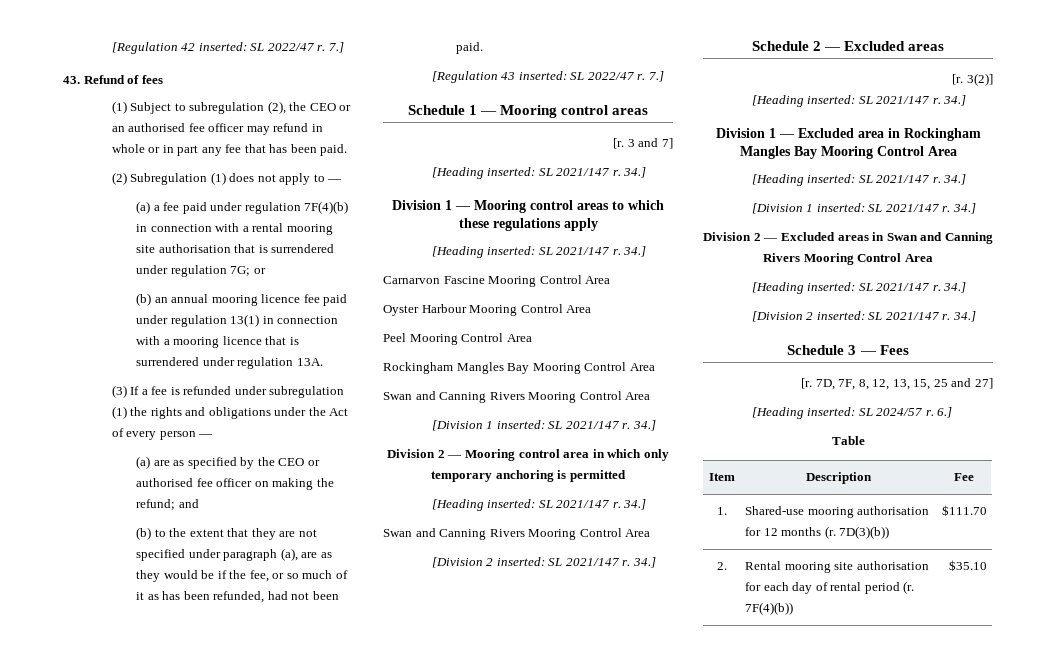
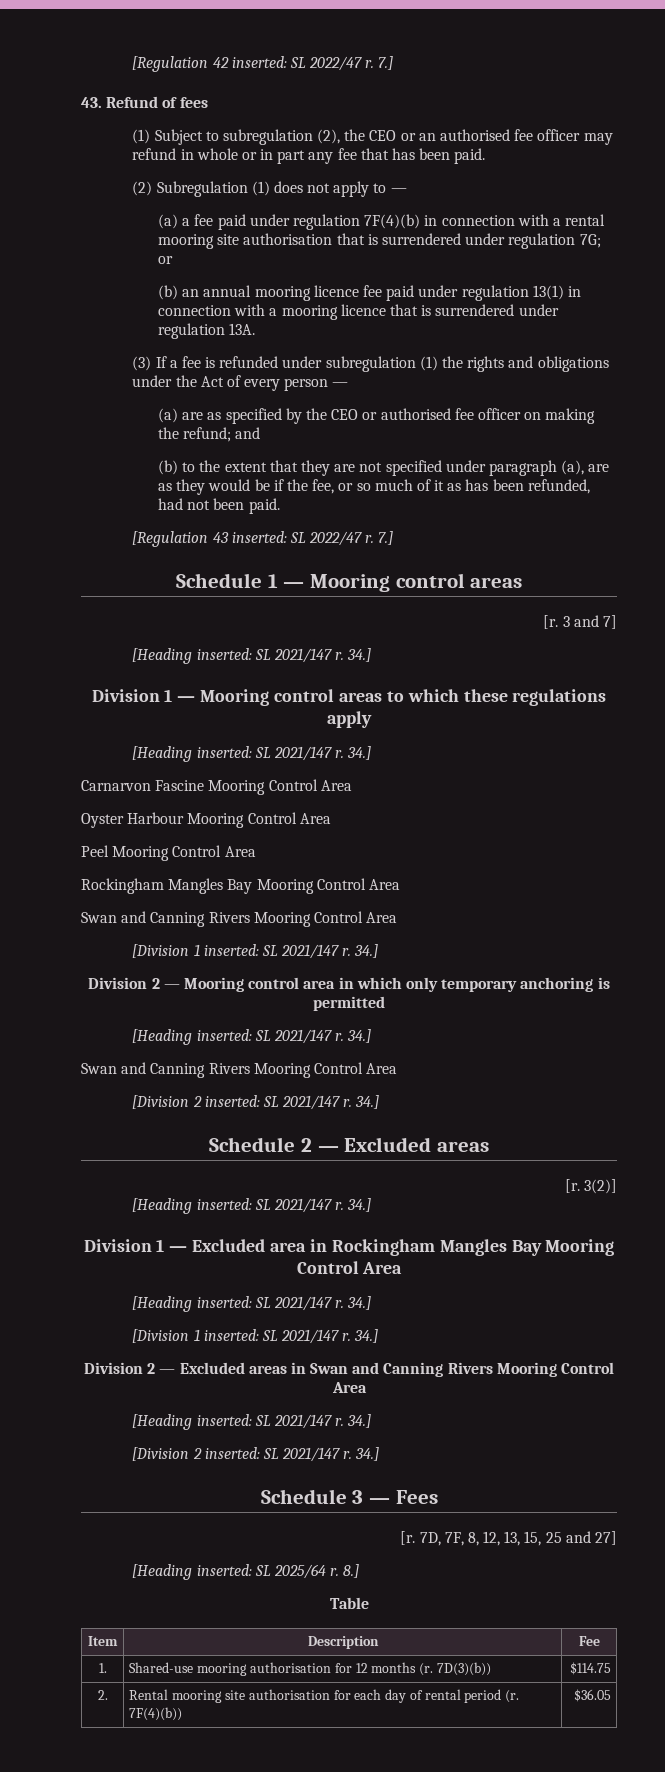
- [Heading inserted: SL 2024/57 r. 6.]
+ [Heading inserted: SL 2025/64 r. 8.]
- 1. | Shared-use mooring authorisation for 12 months (r. 7D(3)(b)) | $111.70
+ 1. | Shared-use mooring authorisation for 12 months (r. 7D(3)(b)) | $114.75
- 2. | Rental mooring site authorisation for each day of rental period (r. 7F(4)(b)) | $35.10
+ 2. | Rental mooring site authorisation for each day of rental period (r. 7F(4)(b)) | $36.05

